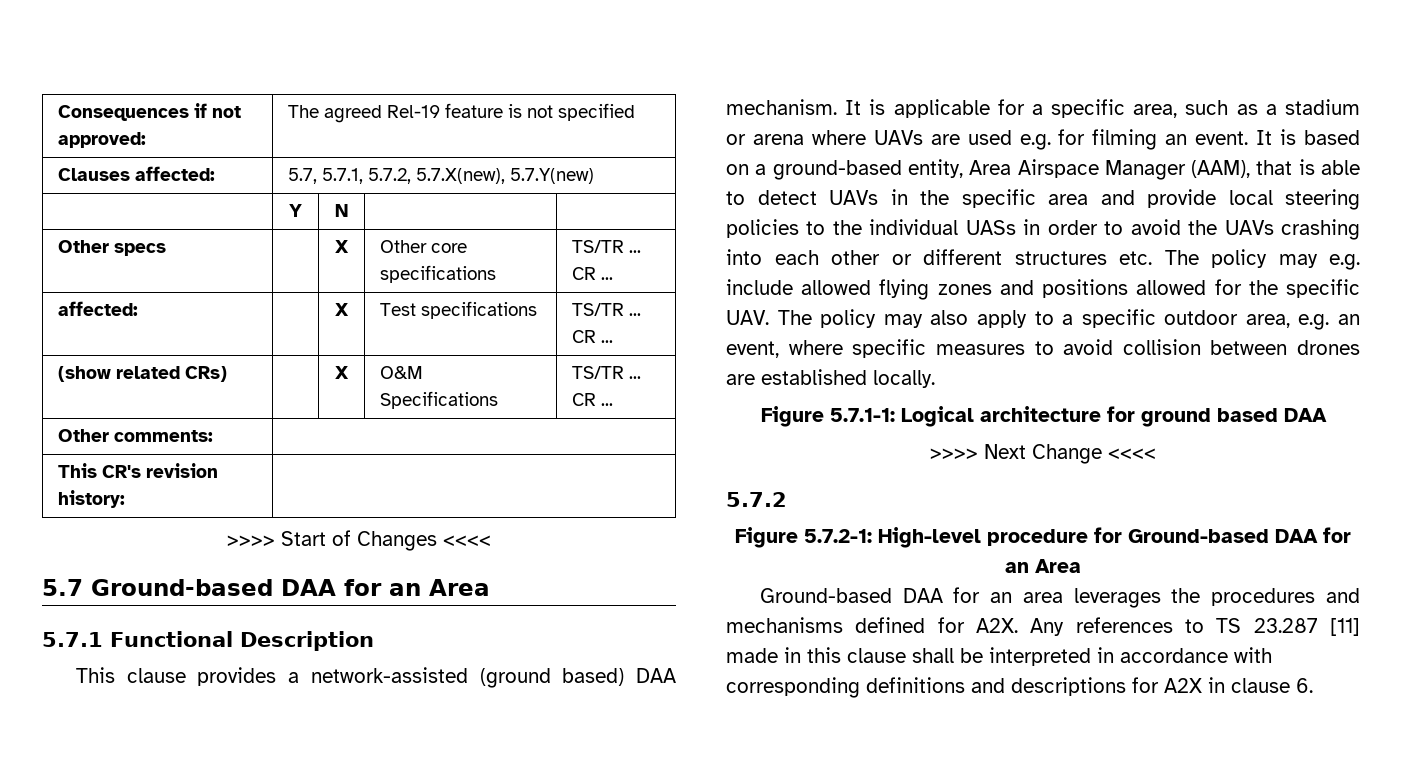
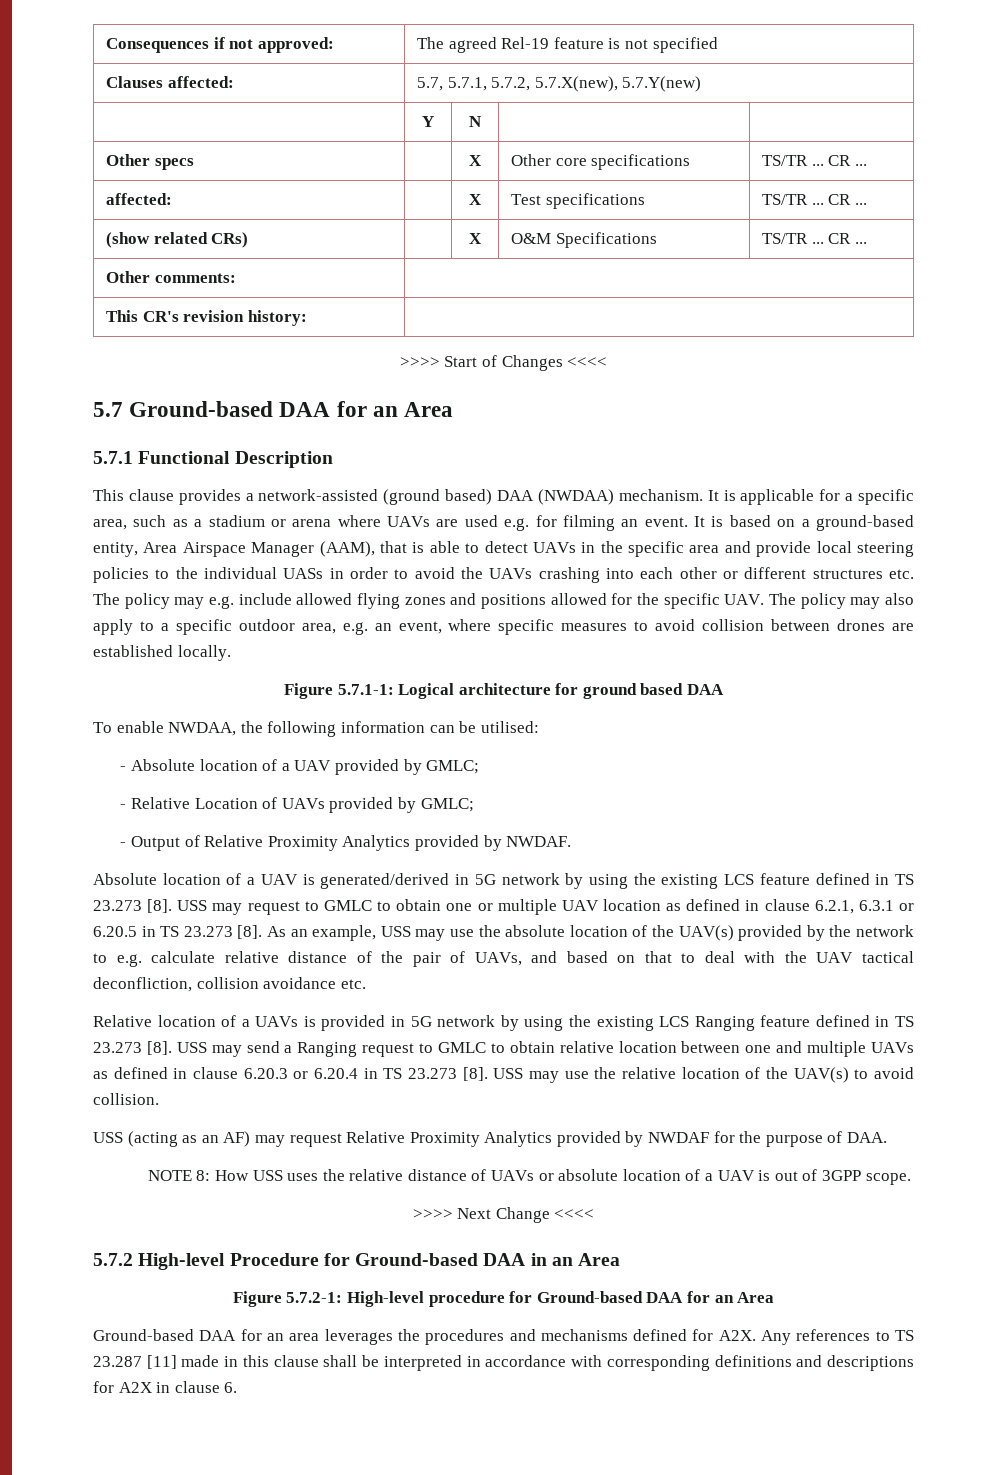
- This clause provides a network-assisted (ground based) DAA mechanism.
+ This clause provides a network-assisted (ground based) DAA (NWDAA) mechanism.
+ To enable NWDAA, the following information can be utilised:
+ - Absolute location of a UAV provided by GMLC;
+ - Relative Location of UAVs provided by GMLC;
+ - Output of Relative Proximity Analytics provided by NWDAF.
+ Absolute location of a UAV is generated/derived in 5G network by using the existing LCS feature defined in TS 23.273 [8]. USS may request to GMLC to obtain one or multiple UAV location as defined in clause 6.2.1, 6.3.1 or 6.20.5 in TS 23.273 [8]. As an example, USS may use the absolute location of the UAV(s) provided by the network to e.g. calculate relative distance of the pair of UAVs, and based on that to deal with the UAV tactical deconfliction, collision avoidance etc.
+ Relative location of a UAVs is provided in 5G network by using the existing LCS Ranging feature defined in TS 23.273 [8]. USS may send a Ranging request to GMLC to obtain relative location between one and multiple UAVs as defined in clause 6.20.3 or 6.20.4 in TS 23.273 [8]. USS may use the relative location of the UAV(s) to avoid collision.
+ USS (acting as an AF) may request Relative Proximity Analytics provided by NWDAF for the purpose of DAA.
+ NOTE 8: How USS uses the relative distance of UAVs or absolute location of a UAV is out of 3GPP scope.
- 5.7.2
+ 5.7.2 High-level Procedure for Ground-based DAA in an Area

